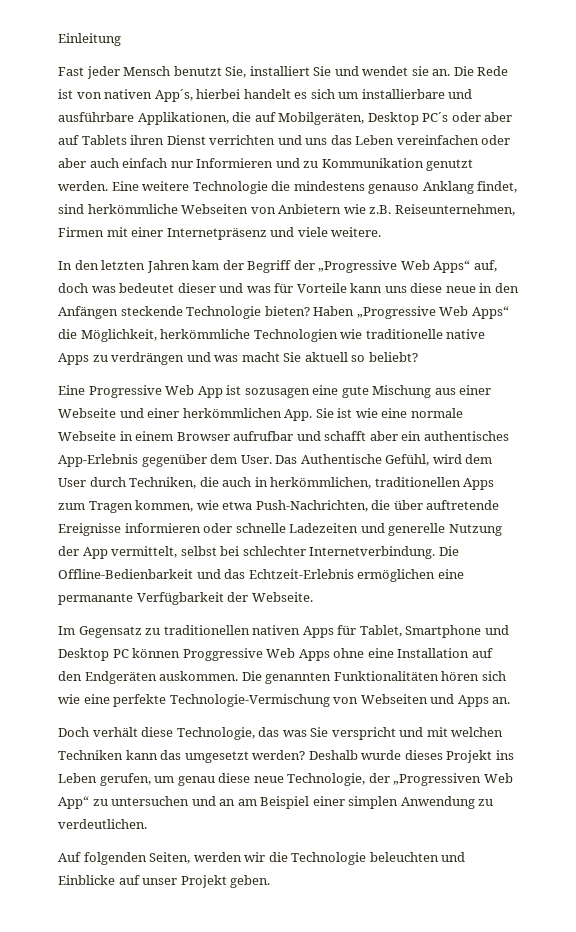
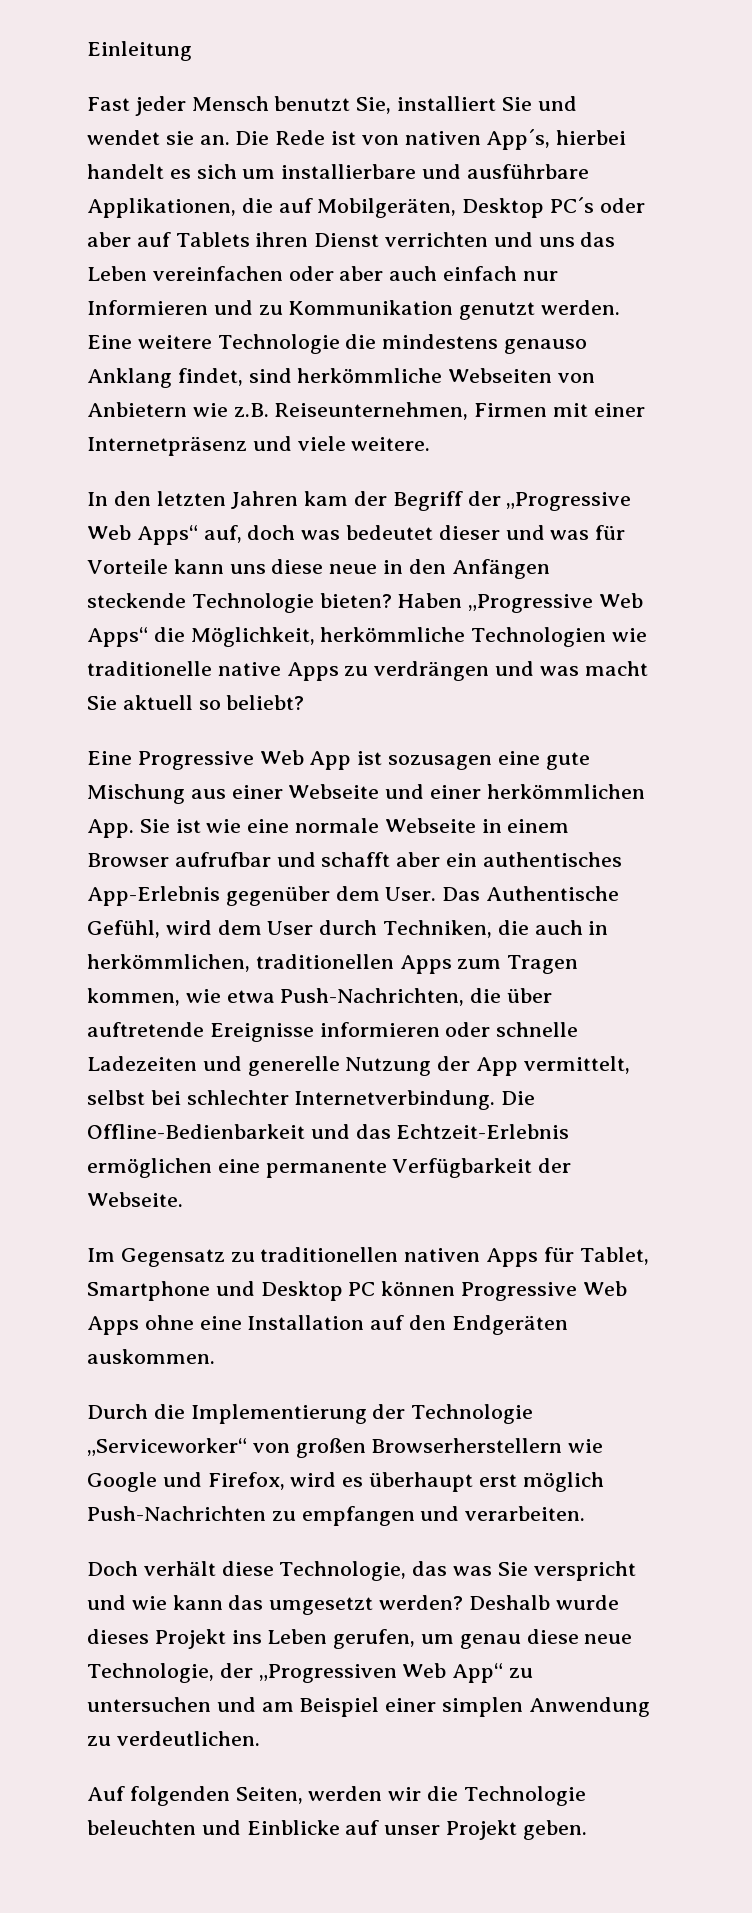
- Die Offline-Bedienbarkeit und das Echtzeit-Erlebnis ermöglichen eine permanante Verfügbarkeit der Webseite.
+ Die Offline-Bedienbarkeit und das Echtzeit-Erlebnis ermöglichen eine permanente Verfügbarkeit der Webseite.
- Im Gegensatz zu traditionellen nativen Apps für Tablet, Smartphone und Desktop PC können Proggressive Web Apps ohne eine Installation auf den Endgeräten auskommen. Die genannten Funktionalitäten hören sich wie eine perfekte Technologie-Vermischung von Webseiten und Apps an.
+ Im Gegensatz zu traditionellen nativen Apps für Tablet, Smartphone und Desktop PC können Progressive Web Apps ohne eine Installation auf den Endgeräten auskommen.
+ Durch die Implementierung der Technologie „Serviceworker“ von großen Browserherstellern wie Google und Firefox, wird es überhaupt erst möglich Push-Nachrichten zu empfangen und verarbeiten.
- Doch verhält diese Technologie, das was Sie verspricht und mit welchen Techniken kann das umgesetzt werden?
+ Doch verhält diese Technologie, das was Sie verspricht und wie kann das umgesetzt werden?
- Deshalb wurde dieses Projekt ins Leben gerufen, um genau diese neue Technologie, der „Progressiven Web App“ zu untersuchen und an am Beispiel einer simplen Anwendung zu verdeutlichen.
+ Deshalb wurde dieses Projekt ins Leben gerufen, um genau diese neue Technologie, der „Progressiven Web App“ zu untersuchen und am Beispiel einer simplen Anwendung zu verdeutlichen.

